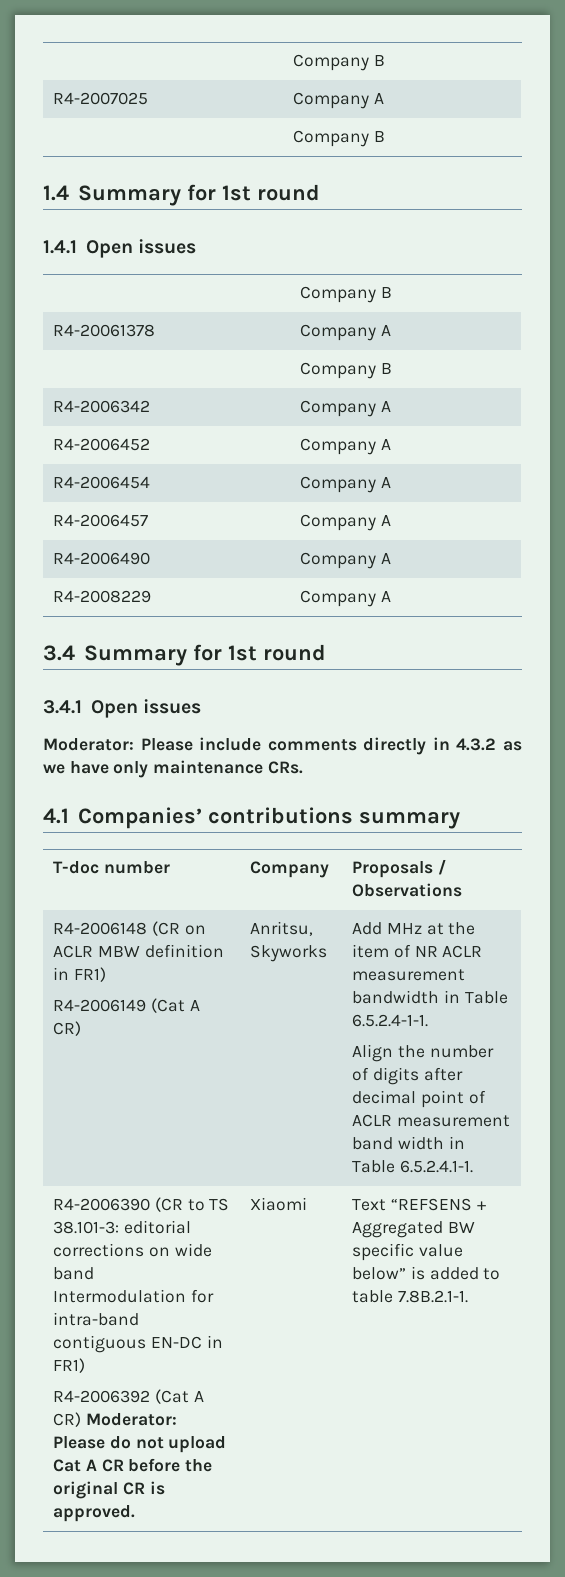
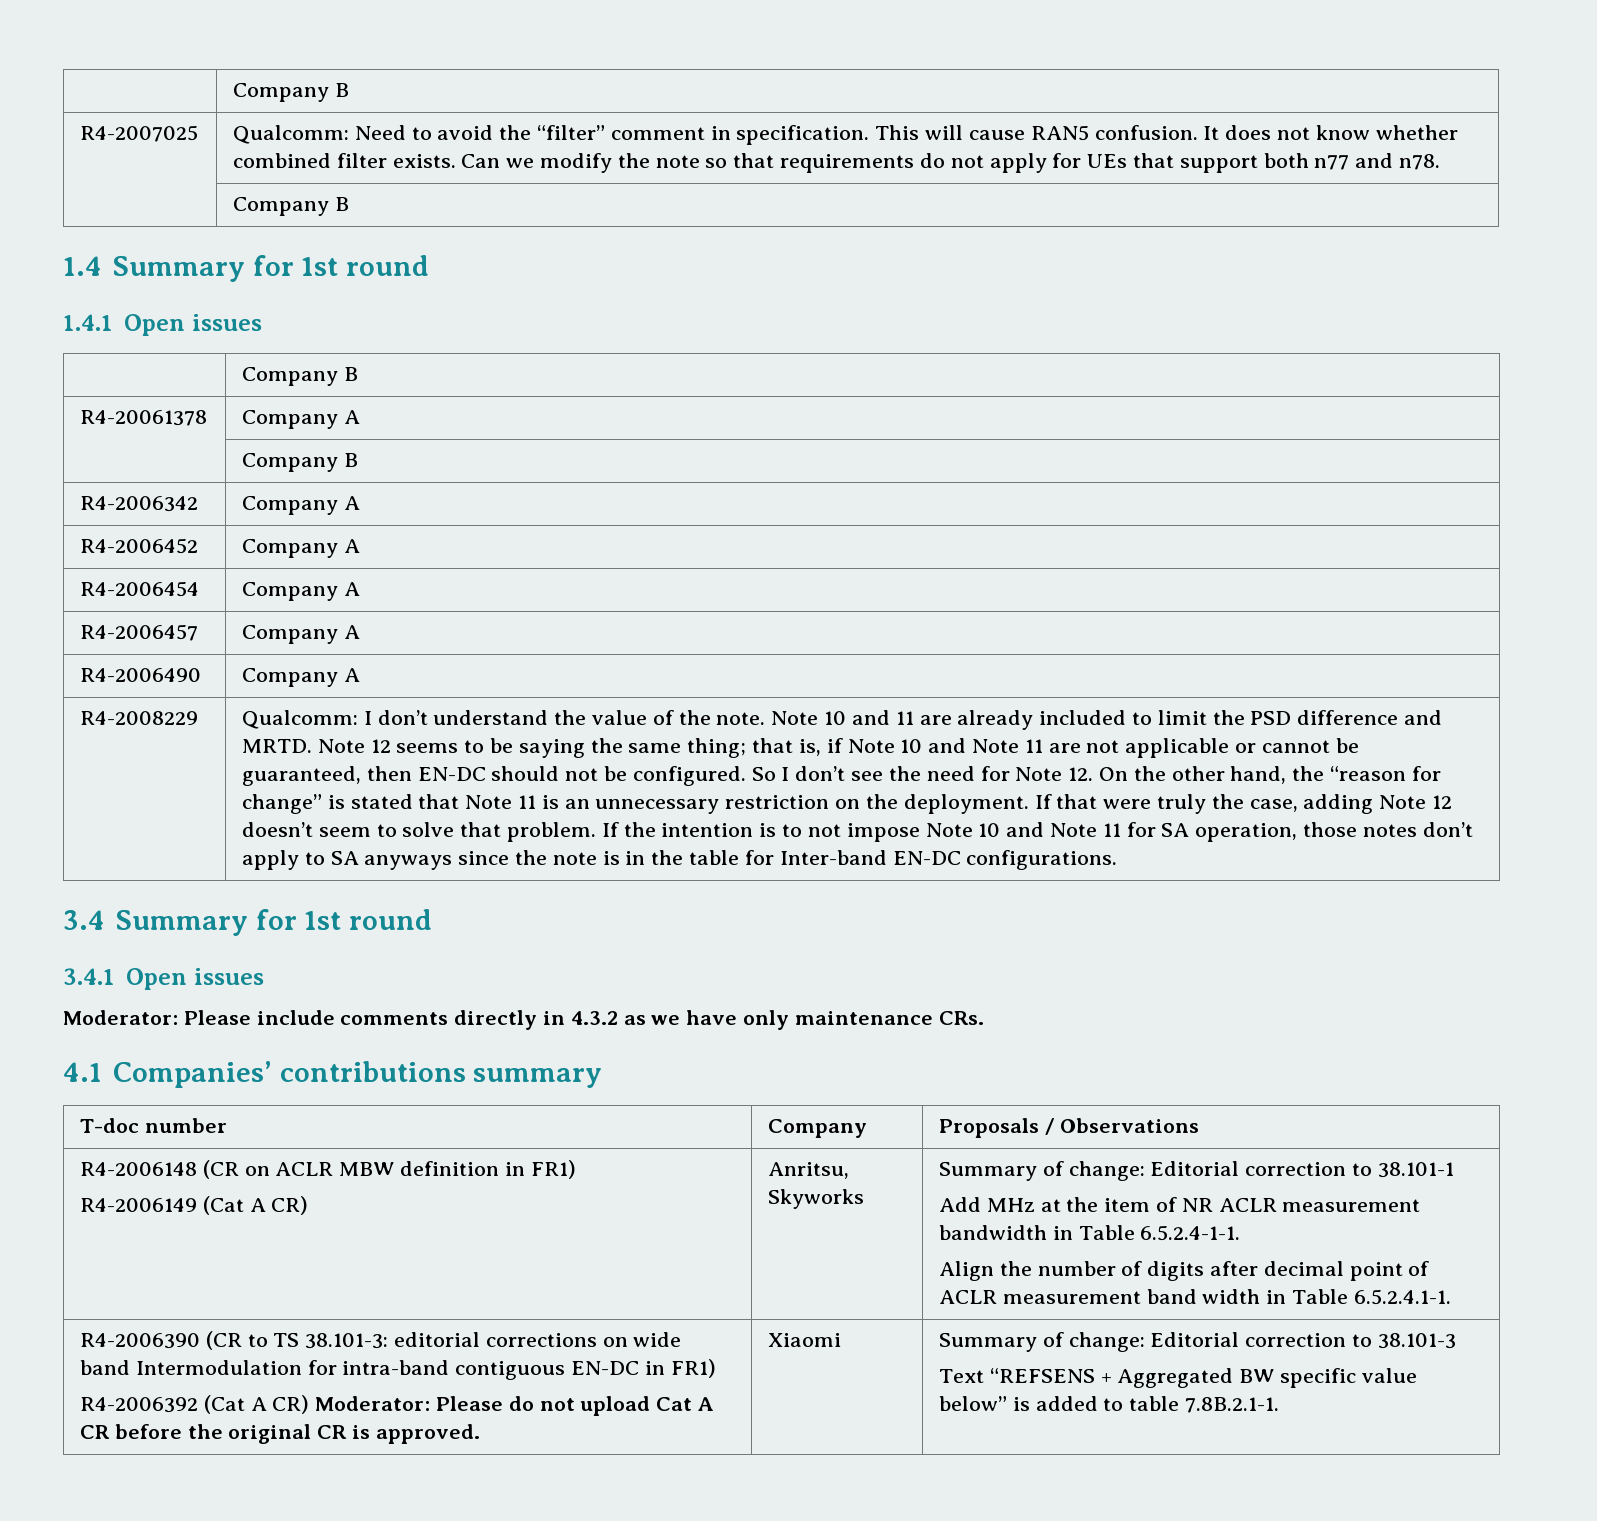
- R4-2007025 | Company A
+ R4-2007025 | Qualcomm: Need to avoid the “filter” comment in specification. This will cause RAN5 confusion. It does not know whether combined filter exists. Can we modify the note so that requirements do not apply for UEs that support both n77 and n78.
- R4-2008229 | Company A
+ R4-2008229 | Qualcomm: I don’t understand the value of the note. Note 10 and 11 are already included to limit the PSD difference and MRTD. Note 12 seems to be saying the same thing; that is, if Note 10 and Note 11 are not applicable or cannot be guaranteed, then EN-DC should not be configured. So I don’t see the need for Note 12. On the other hand, the “reason for change” is stated that Note 11 is an unnecessary restriction on the deployment. If that were truly the case, adding Note 12 doesn’t seem to solve that problem. If the intention is to not impose Note 10 and Note 11 for SA operation, those notes don’t apply to SA anyways since the note is in the table for Inter-band EN-DC configurations.
+ Summary of change: Editorial correction to 38.101-1
+ Summary of change: Editorial correction to 38.101-3

